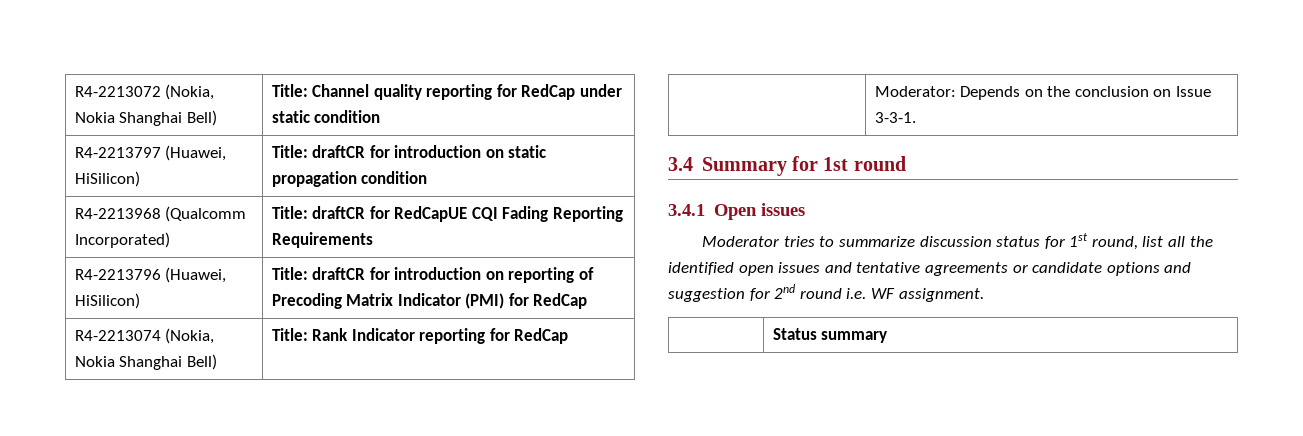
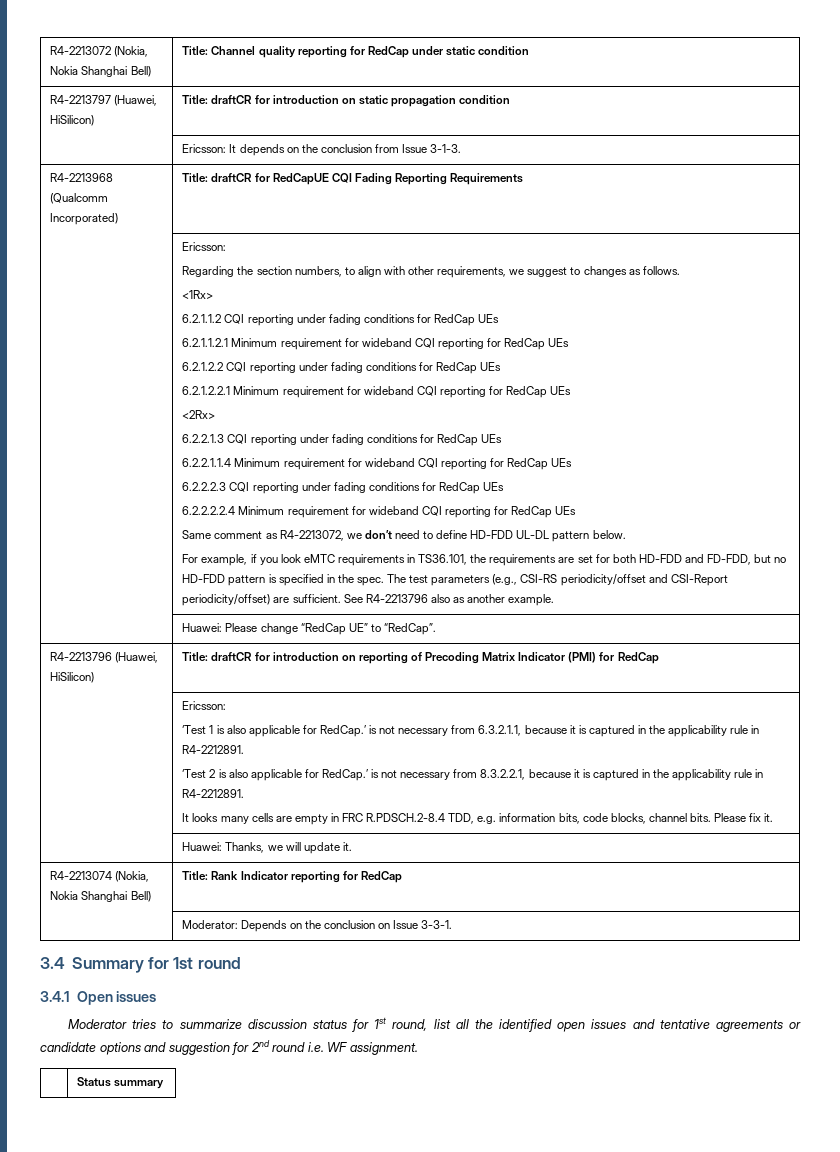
+ | Ericsson: It depends on the conclusion from Issue 3-1-3.
  R4-2213968 (Qualcomm Incorporated) | Title: draftCR for RedCapUE CQI Fading Reporting Requirements
+ | Ericsson:
+ Regarding the section numbers, to align with other requirements, we suggest to changes as follows.
+ <1Rx>
+ 6.2.1.1.2 CQI reporting under fading conditions for RedCap UEs
+ 6.2.1.1.2.1 Minimum requirement for wideband CQI reporting for RedCap UEs
+ 6.2.1.2.2 CQI reporting under fading conditions for RedCap UEs
+ 6.2.1.2.2.1 Minimum requirement for wideband CQI reporting for RedCap UEs
+ <2Rx>
+ 6.2.2.1.3 CQI reporting under fading conditions for RedCap UEs
+ 6.2.2.1.1.4 Minimum requirement for wideband CQI reporting for RedCap UEs
+ 6.2.2.2.3 CQI reporting under fading conditions for RedCap UEs
+ 6.2.2.2.2.4 Minimum requirement for wideband CQI reporting for RedCap UEs
+ Same comment as R4-2213072, we don’t need to define HD-FDD UL-DL pattern below.
+ For example, if you look eMTC requirements in TS36.101, the requirements are set for both HD-FDD and FD-FDD, but no HD-FDD pattern is specified in the spec. The test parameters (e.g., CSI-RS periodicity/offset and CSI-Report periodicity/offset) are sufficient. See R4-2213796 also as another example.
+ | Huawei: Please change “RedCap UE” to “RedCap”.
  R4-2213796 (Huawei, HiSilicon) | Title: draftCR for introduction on reporting of Precoding Matrix Indicator (PMI) for RedCap
+ | Ericsson:
+ ‘Test 1 is also applicable for RedCap.’ is not necessary from 6.3.2.1.1, because it is captured in the applicability rule in R4-2212891.
+ ‘Test 2 is also applicable for RedCap.’ is not necessary from 8.3.2.2.1, because it is captured in the applicability rule in R4-2212891.
+ It looks many cells are empty in FRC R.PDSCH.2-8.4 TDD, e.g. information bits, code blocks, channel bits. Please fix it.
+ | Huawei: Thanks, we will update it.

